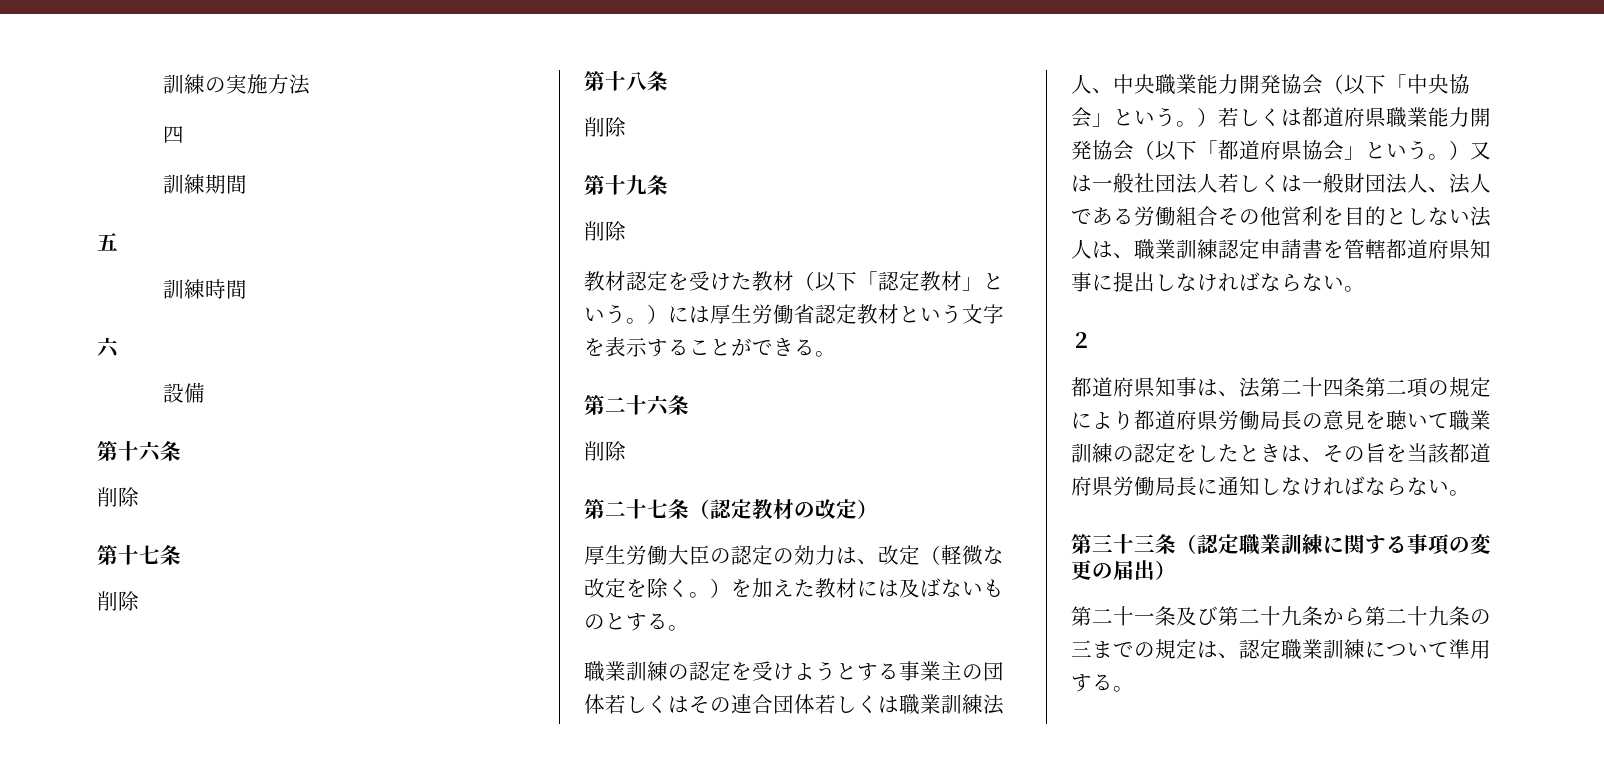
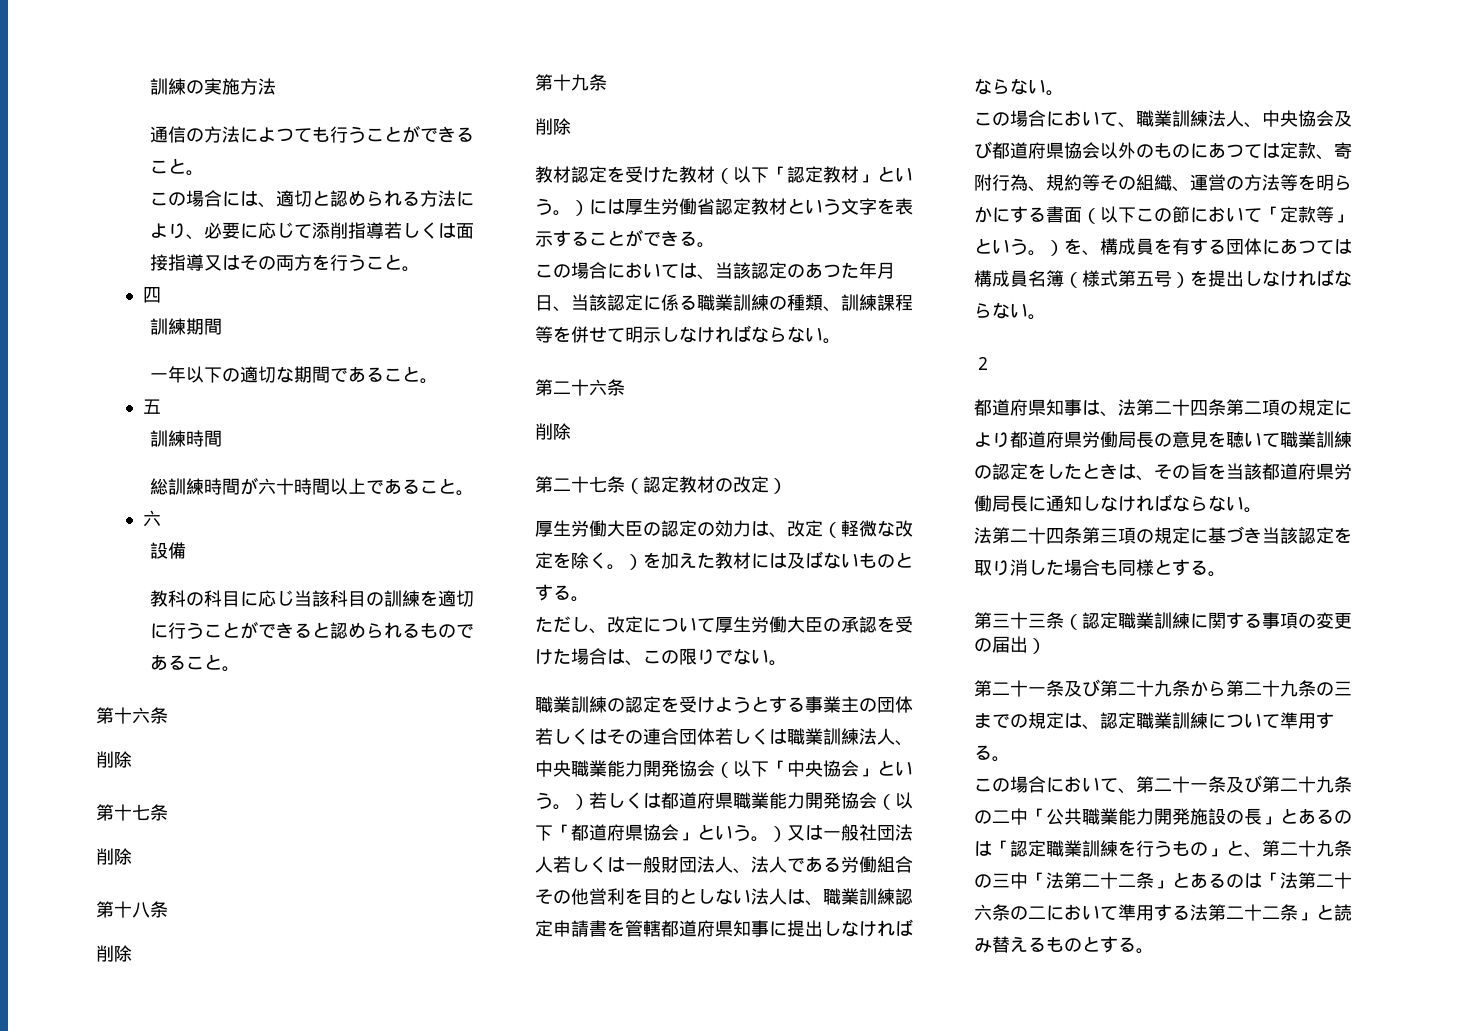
  訓練の実施方法
+ 通信の方法によつても行うことができること。
+ この場合には、適切と認められる方法により、必要に応じて添削指導若しくは面接指導又はその両方を行うこと。
  四
  訓練期間
+ 一年以下の適切な期間であること。
  五
  訓練時間
+ 総訓練時間が六十時間以上であること。
  六
  設備
+ 教科の科目に応じ当該科目の訓練を適切に行うことができると認められるものであること。
+ この場合においては、当該認定のあつた年月日、当該認定に係る職業訓練の種類、訓練課程等を併せて明示しなければならない。
+ ただし、改定について厚生労働大臣の承認を受けた場合は、この限りでない。
+ この場合において、職業訓練法人、中央協会及び都道府県協会以外のものにあつては定款、寄附行為、規約等その組織、運営の方法等を明らかにする書面（以下この節において「定款等」という。）を、構成員を有する団体にあつては構成員名簿（様式第五号）を提出しなければならない。
+ 法第二十四条第三項の規定に基づき当該認定を取り消した場合も同様とする。
+ この場合において、第二十一条及び第二十九条の二中「公共職業能力開発施設の長」とあるのは「認定職業訓練を行うもの」と、第二十九条の三中「法第二十二条」とあるのは「法第二十六条の二において準用する法第二十二条」と読み替えるものとする。

